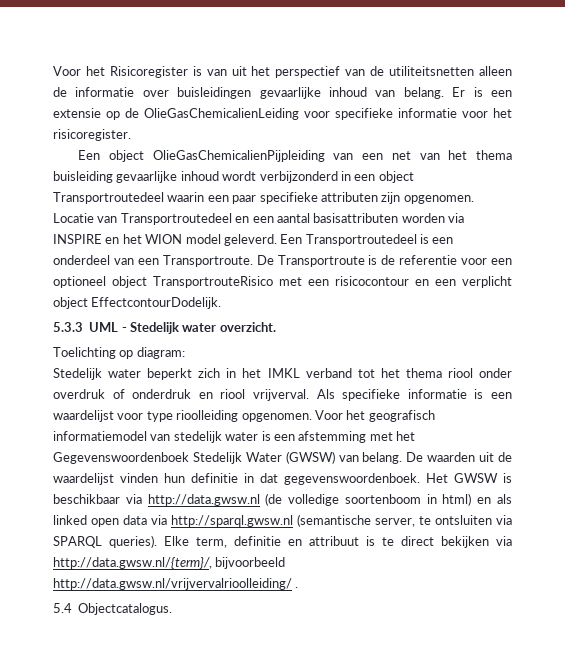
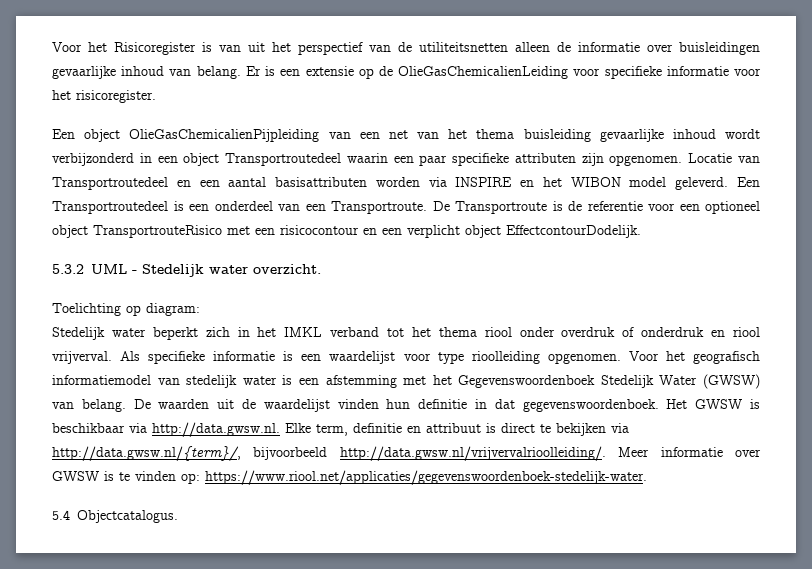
- Locatie van Transportroutedeel en een aantal basisattributen worden via INSPIRE en het WION model geleverd.
+ Locatie van Transportroutedeel en een aantal basisattributen worden via INSPIRE en het WIBON model geleverd.
- 5.3.3 UML - Stedelijk water overzicht.
+ 5.3.2 UML - Stedelijk water overzicht.
- Het GWSW is beschikbaar via http://data.gwsw.nl (de volledige soortenboom in html) en als linked open data via http://sparql.gwsw.nl (semantische server, te ontsluiten via SPARQL queries). Elke term, definitie en attribuut is te direct bekijken via http://data.gwsw.nl/{term}/, bijvoorbeeld http://data.gwsw.nl/vrijvervalrioolleiding/ .
+ Het GWSW is beschikbaar via http://data.gwsw.nl. Elke term, definitie en attribuut is direct te bekijken via http://data.gwsw.nl/{term}/, bijvoorbeeld http://data.gwsw.nl/vrijvervalrioolleiding/. Meer informatie over GWSW is te vinden op: https://www.riool.net/applicaties/gegevenswoordenboek-stedelijk-water.

